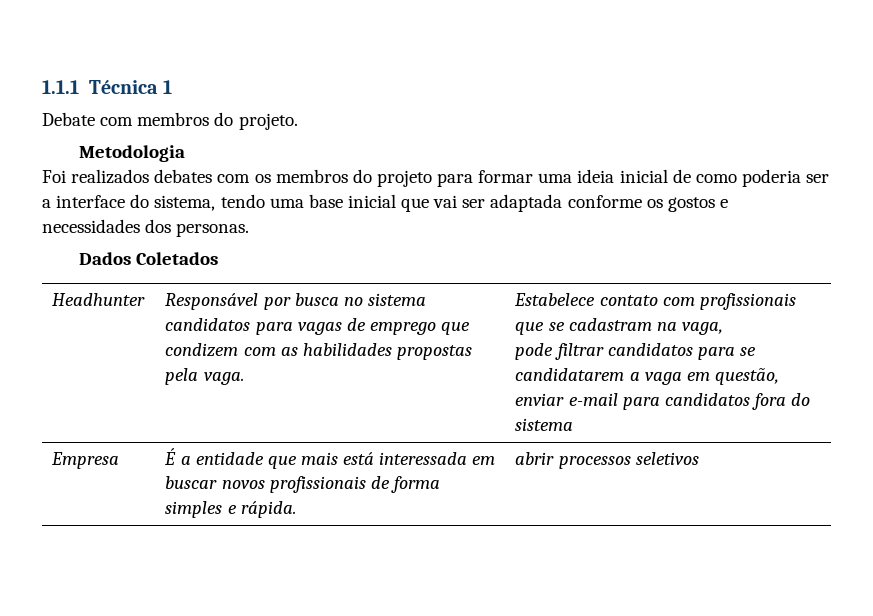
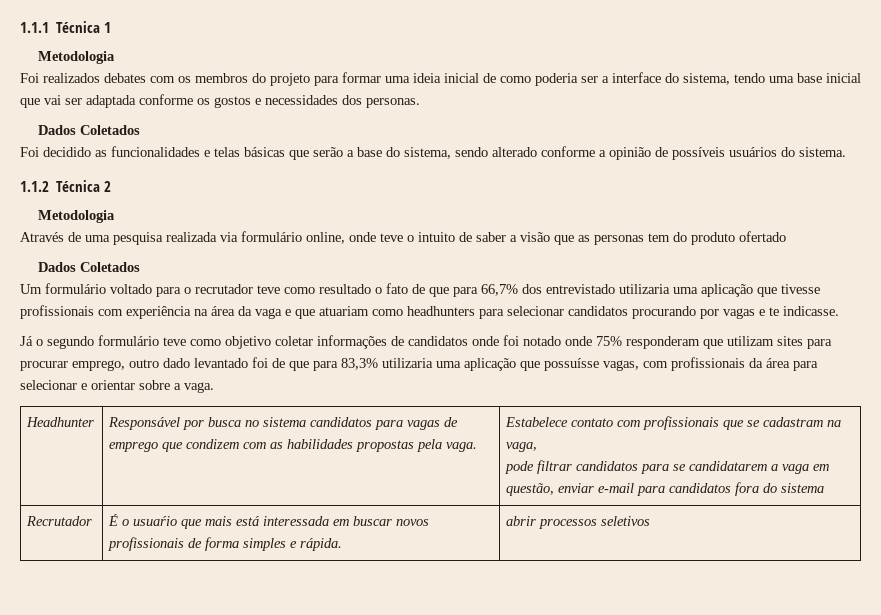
- Debate com membros do projeto.
+ Foi decidido as funcionalidades e telas básicas que serão a base do sistema, sendo alterado conforme a opinião de possíveis usuários do sistema.
+ 1.1.2 Técnica 2
+ Metodologia
+ Através de uma pesquisa realizada via formulário online, onde teve o intuito de saber a visão que as personas tem do produto ofertado
+ Dados Coletados
+ Um formulário voltado para o recrutador teve como resultado o fato de que para 66,7% dos entrevistado utilizaria uma aplicação que tivesse profissionais com experiência na área da vaga e que atuariam como headhunters para selecionar candidatos procurando por vagas e te indicasse.
+ Já o segundo formulário teve como objetivo coletar informações de candidatos onde foi notado onde 75% responderam que utilizam sites para procurar emprego, outro dado levantado foi de que para 83,3% utilizaria uma aplicação que possuísse vagas, com profissionais da área para selecionar e orientar sobre a vaga.
- Empresa | É a entidade que mais está interessada em buscar novos profissionais de forma simples e rápida. | abrir processos seletivos
+ Recrutador | É o usuaŕio que mais está interessada em buscar novos profissionais de forma simples e rápida. | abrir processos seletivos

